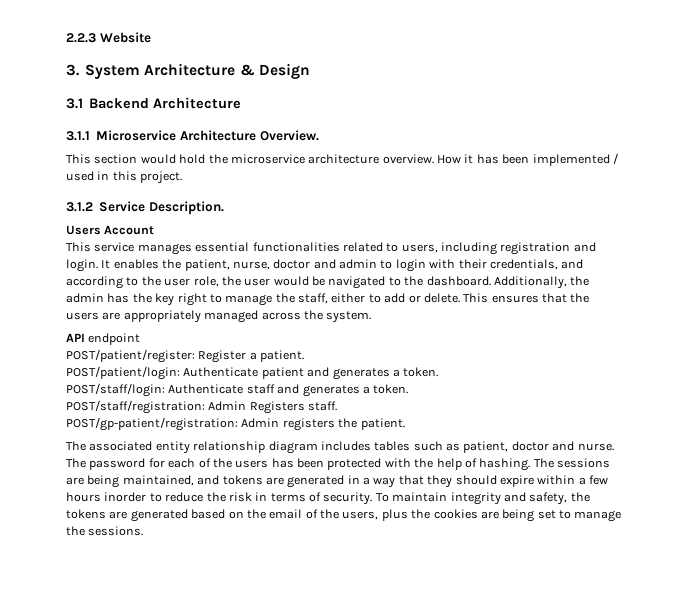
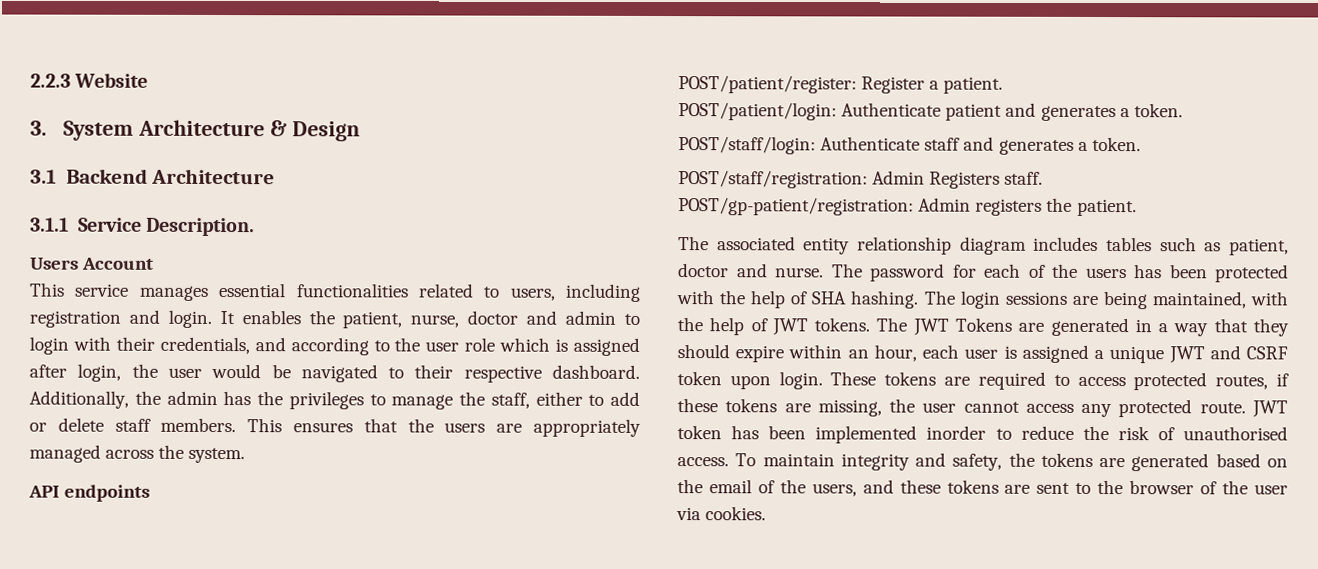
- 3.1.1 Microservice Architecture Overview.
- This section would hold the microservice architecture overview. How it has been implemented / used in this project.
- 3.1.2 Service Description.
+ 3.1.1 Service Description.
- It enables the patient, nurse, doctor and admin to login with their credentials, and according to the user role, the user would be navigated to the dashboard.
+ It enables the patient, nurse, doctor and admin to login with their credentials, and according to the user role which is assigned after login, the user would be navigated to their respective dashboard.
- Additionally, the admin has the key right to manage the staff, either to add or delete.
+ Additionally, the admin has the privileges to manage the staff, either to add or delete staff members.
- API endpoint
+ API endpoints
- The password for each of the users has been protected with the help of hashing.
+ The password for each of the users has been protected with the help of SHA hashing.
- The sessions are being maintained, and tokens are generated in a way that they should expire within a few hours inorder to reduce the risk in terms of security.
+ The login sessions are being maintained, with the help of JWT tokens. The JWT Tokens are generated in a way that they should expire within an hour, each user is assigned a unique JWT and CSRF token upon login. These tokens are required to access protected routes, if these tokens are missing, the user cannot access any protected route. JWT token has been implemented inorder to reduce the risk of unauthorised access.
- To maintain integrity and safety, the tokens are generated based on the email of the users, plus the cookies are being set to manage the sessions.
+ To maintain integrity and safety, the tokens are generated based on the email of the users, and these tokens are sent to the browser of the user via cookies.

